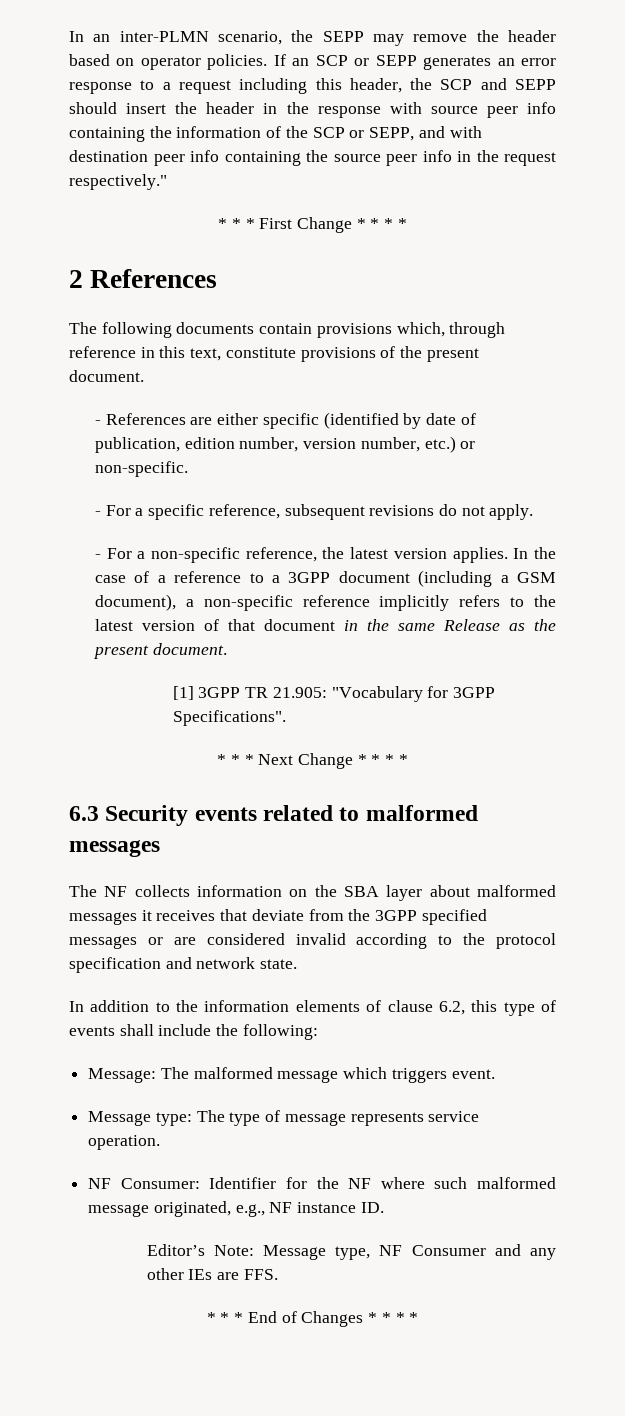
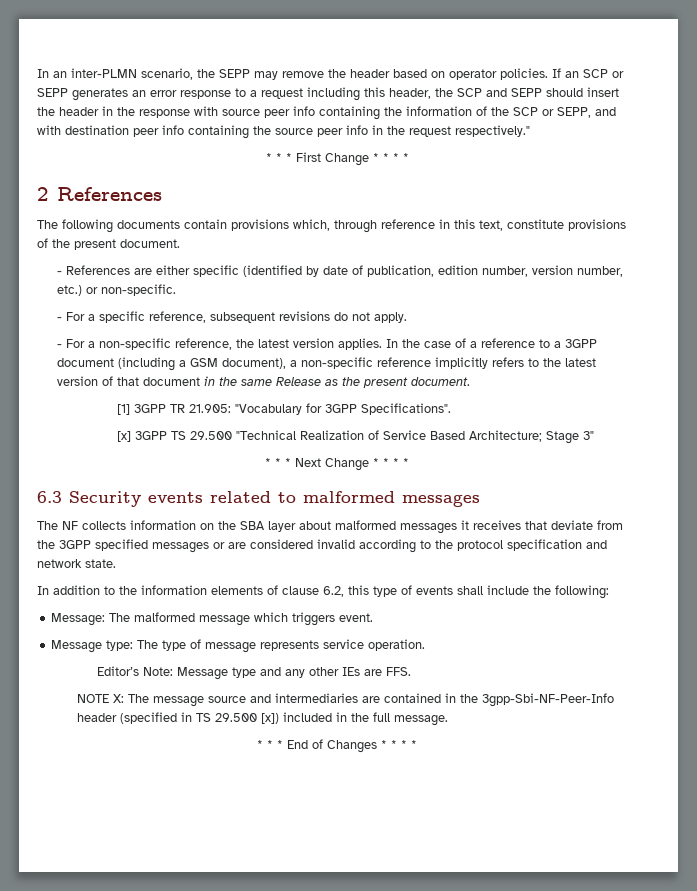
+ [x] 3GPP TS 29.500 "Technical Realization of Service Based Architecture; Stage 3"
- NF Consumer: Identifier for the NF where such malformed message originated, e.g., NF instance ID.
- Editor’s Note: Message type, NF Consumer and any other IEs are FFS.
+ Editor’s Note: Message type and any other IEs are FFS.
+ NOTE X: The message source and intermediaries are contained in the 3gpp-Sbi-NF-Peer-Info header (specified in TS 29.500 [x]) included in the full message.

